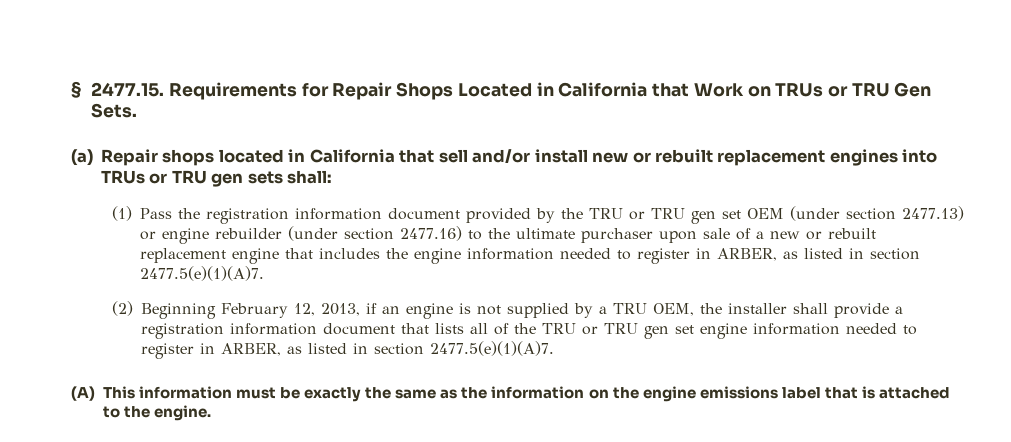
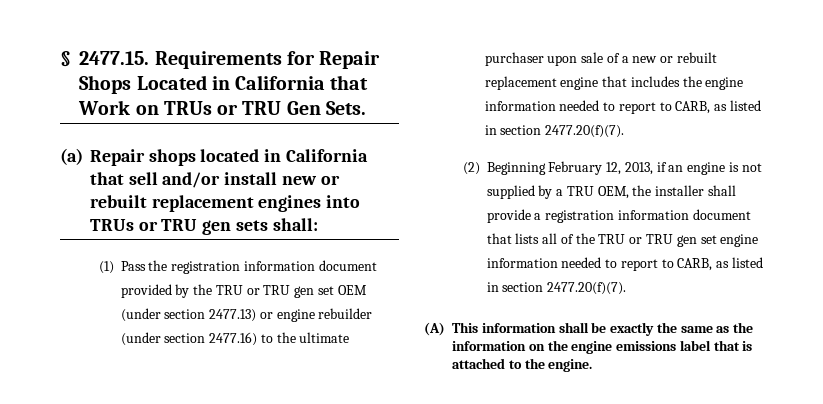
- (1) Pass the registration information document provided by the TRU or TRU gen set OEM (under section 2477.13) or engine rebuilder (under section 2477.16) to the ultimate purchaser upon sale of a new or rebuilt replacement engine that includes the engine information needed to register in ARBER, as listed in section 2477.5(e)(1)(A)7.
+ (1) Pass the registration information document provided by the TRU or TRU gen set OEM (under section 2477.13) or engine rebuilder (under section 2477.16) to the ultimate purchaser upon sale of a new or rebuilt replacement engine that includes the engine information needed to report to CARB, as listed in section 2477.20(f)(7).
- (2) Beginning February 12, 2013, if an engine is not supplied by a TRU OEM, the installer shall provide a registration information document that lists all of the TRU or TRU gen set engine information needed to register in ARBER, as listed in section 2477.5(e)(1)(A)7.
+ (2) Beginning February 12, 2013, if an engine is not supplied by a TRU OEM, the installer shall provide a registration information document that lists all of the TRU or TRU gen set engine information needed to report to CARB, as listed in section 2477.20(f)(7).
- (A) This information must be exactly the same as the information on the engine emissions label that is attached to the engine.
+ (A) This information shall be exactly the same as the information on the engine emissions label that is attached to the engine.

